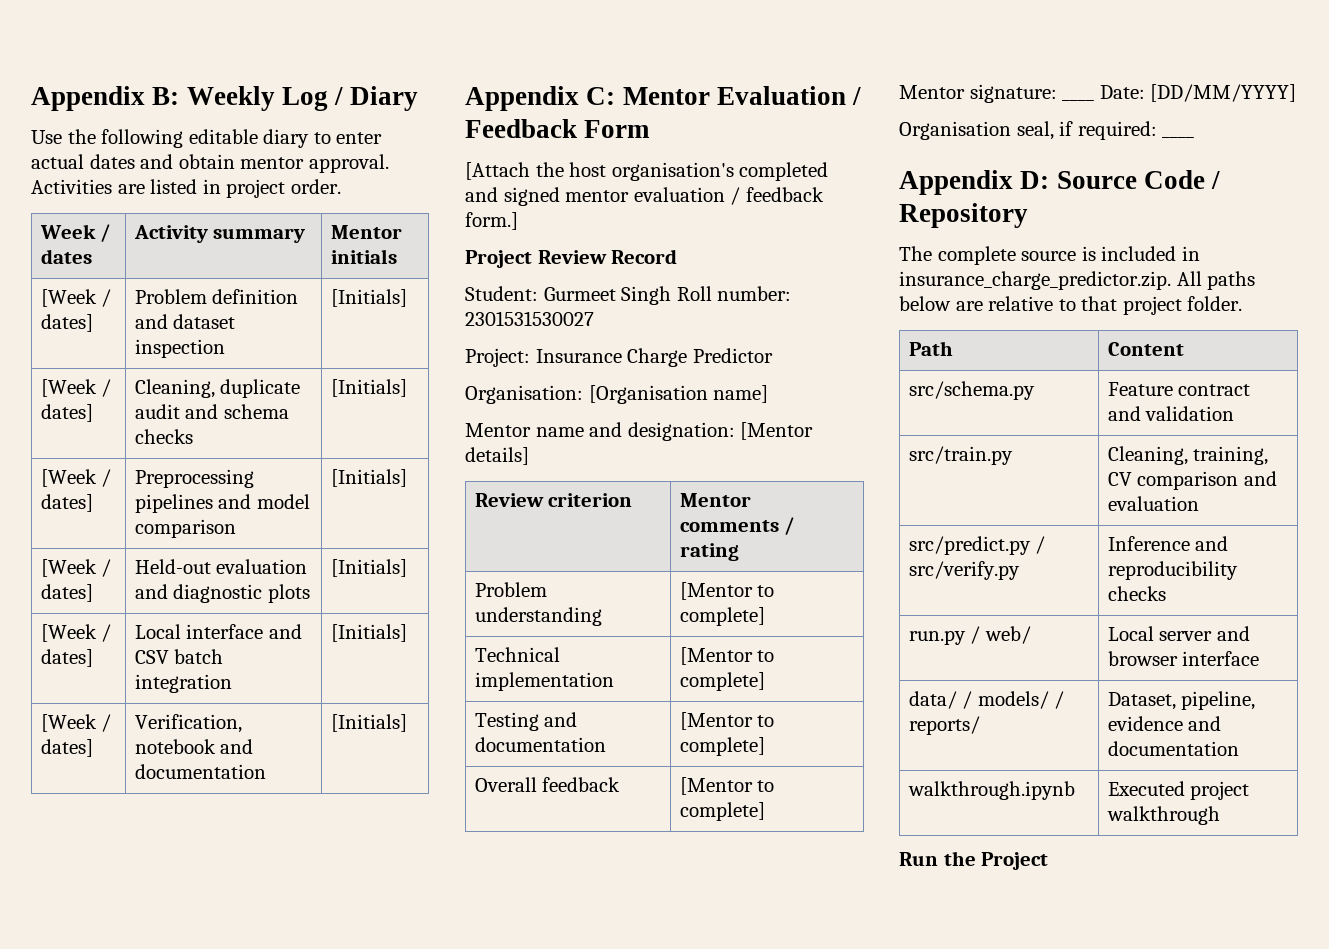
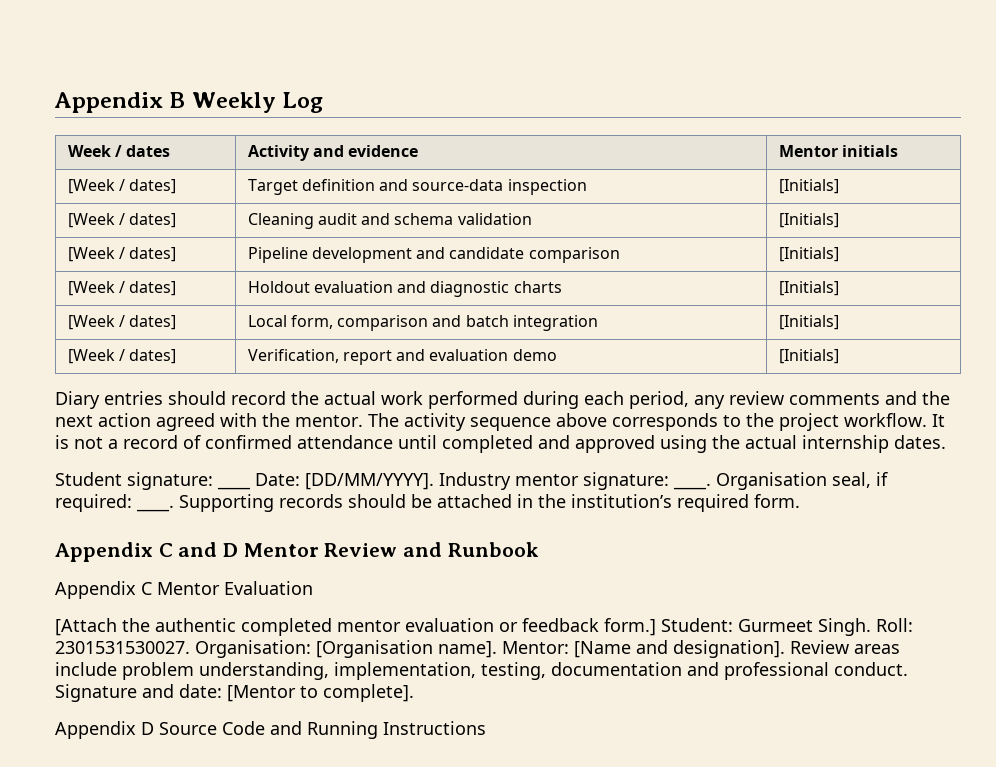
- Appendix B: Weekly Log / Diary
- Use the following editable diary to enter actual dates and obtain mentor approval. Activities are listed in project order.
+ Appendix B Weekly Log
- Week / dates | Activity summary | Mentor initials
+ Week / dates | Activity and evidence | Mentor initials
- [Week / dates] | Problem definition and dataset inspection | [Initials]
+ [Week / dates] | Target definition and source-data inspection | [Initials]
- [Week / dates] | Cleaning, duplicate audit and schema checks | [Initials]
- [Week / dates] | Preprocessing pipelines and model comparison | [Initials]
+ [Week / dates] | Cleaning audit and schema validation | [Initials]
+ [Week / dates] | Pipeline development and candidate comparison | [Initials]
- [Week / dates] | Held-out evaluation and diagnostic plots | [Initials]
+ [Week / dates] | Holdout evaluation and diagnostic charts | [Initials]
- [Week / dates] | Local interface and CSV batch integration | [Initials]
+ [Week / dates] | Local form, comparison and batch integration | [Initials]
- [Week / dates] | Verification, notebook and documentation | [Initials]
- Appendix C: Mentor Evaluation / Feedback Form
- [Attach the host organisation's completed and signed mentor evaluation / feedback form.]
- Project Review Record
- Student: Gurmeet Singh Roll number: 2301531530027
- Project: Insurance Charge Predictor
- Organisation: [Organisation name]
- Mentor name and designation: [Mentor details]
- Review criterion | Mentor comments / rating
- Problem understanding | [Mentor to complete]
- Technical implementation | [Mentor to complete]
- Testing and documentation | [Mentor to complete]
- Overall feedback | [Mentor to complete]
- Mentor signature: ____ Date: [DD/MM/YYYY]
- Organisation seal, if required: ____
- Appendix D: Source Code / Repository
- The complete source is included in insurance_charge_predictor.zip. All paths below are relative to that project folder.
- Path | Content
- src/schema.py | Feature contract and validation
- src/train.py | Cleaning, training, CV comparison and evaluation
- src/predict.py / src/verify.py | Inference and reproducibility checks
- run.py / web/ | Local server and browser interface
- data/ / models/ / reports/ | Dataset, pipeline, evidence and documentation
- walkthrough.ipynb | Executed project walkthrough
- Run the Project
+ [Week / dates] | Verification, report and evaluation demo | [Initials]
+ Diary entries should record the actual work performed during each period, any review comments and the next action agreed with the mentor. The activity sequence above corresponds to the project workflow. It is not a record of confirmed attendance until completed and approved using the actual internship dates.
+ Student signature: ____ Date: [DD/MM/YYYY]. Industry mentor signature: ____. Organisation seal, if required: ____. Supporting records should be attached in the institution’s required form.
+ Appendix C and D Mentor Review and Runbook
+ Appendix C Mentor Evaluation
+ [Attach the authentic completed mentor evaluation or feedback form.] Student: Gurmeet Singh. Roll: 2301531530027. Organisation: [Organisation name]. Mentor: [Name and designation]. Review areas include problem understanding, implementation, testing, documentation and professional conduct. Signature and date: [Mentor to complete].
+ Appendix D Source Code and Running Instructions

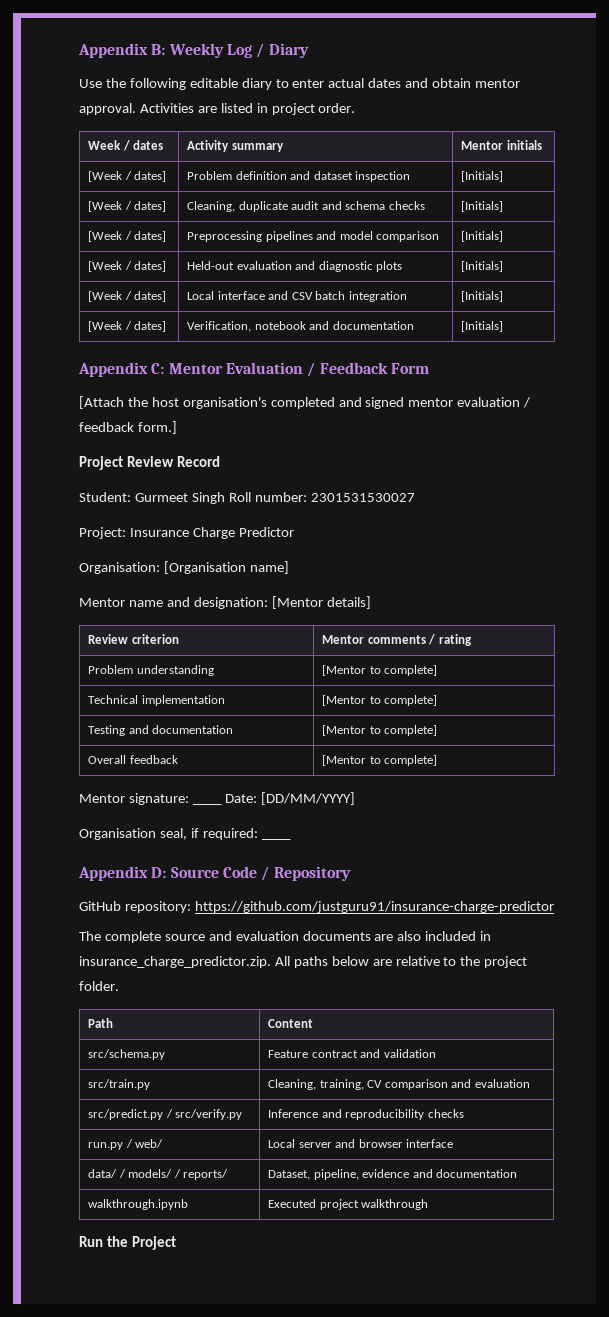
- Appendix B Weekly Log
+ Appendix B: Weekly Log / Diary
+ Use the following editable diary to enter actual dates and obtain mentor approval. Activities are listed in project order.
- Week / dates | Activity and evidence | Mentor initials
+ Week / dates | Activity summary | Mentor initials
- [Week / dates] | Target definition and source-data inspection | [Initials]
+ [Week / dates] | Problem definition and dataset inspection | [Initials]
- [Week / dates] | Cleaning audit and schema validation | [Initials]
- [Week / dates] | Pipeline development and candidate comparison | [Initials]
+ [Week / dates] | Cleaning, duplicate audit and schema checks | [Initials]
+ [Week / dates] | Preprocessing pipelines and model comparison | [Initials]
- [Week / dates] | Holdout evaluation and diagnostic charts | [Initials]
+ [Week / dates] | Held-out evaluation and diagnostic plots | [Initials]
- [Week / dates] | Local form, comparison and batch integration | [Initials]
+ [Week / dates] | Local interface and CSV batch integration | [Initials]
- [Week / dates] | Verification, report and evaluation demo | [Initials]
- Diary entries should record the actual work performed during each period, any review comments and the next action agreed with the mentor. The activity sequence above corresponds to the project workflow. It is not a record of confirmed attendance until completed and approved using the actual internship dates.
- Student signature: ____ Date: [DD/MM/YYYY]. Industry mentor signature: ____. Organisation seal, if required: ____. Supporting records should be attached in the institution’s required form.
- Appendix C and D Mentor Review and Runbook
- Appendix C Mentor Evaluation
- [Attach the authentic completed mentor evaluation or feedback form.] Student: Gurmeet Singh. Roll: 2301531530027. Organisation: [Organisation name]. Mentor: [Name and designation]. Review areas include problem understanding, implementation, testing, documentation and professional conduct. Signature and date: [Mentor to complete].
- Appendix D Source Code and Running Instructions
+ [Week / dates] | Verification, notebook and documentation | [Initials]
+ Appendix C: Mentor Evaluation / Feedback Form
+ [Attach the host organisation's completed and signed mentor evaluation / feedback form.]
+ Project Review Record
+ Student: Gurmeet Singh Roll number: 2301531530027
+ Project: Insurance Charge Predictor
+ Organisation: [Organisation name]
+ Mentor name and designation: [Mentor details]
+ Review criterion | Mentor comments / rating
+ Problem understanding | [Mentor to complete]
+ Technical implementation | [Mentor to complete]
+ Testing and documentation | [Mentor to complete]
+ Overall feedback | [Mentor to complete]
+ Mentor signature: ____ Date: [DD/MM/YYYY]
+ Organisation seal, if required: ____
+ Appendix D: Source Code / Repository
+ GitHub repository: https://github.com/justguru91/insurance-charge-predictor
+ The complete source and evaluation documents are also included in insurance_charge_predictor.zip. All paths below are relative to the project folder.
+ Path | Content
+ src/schema.py | Feature contract and validation
+ src/train.py | Cleaning, training, CV comparison and evaluation
+ src/predict.py / src/verify.py | Inference and reproducibility checks
+ run.py / web/ | Local server and browser interface
+ data/ / models/ / reports/ | Dataset, pipeline, evidence and documentation
+ walkthrough.ipynb | Executed project walkthrough
+ Run the Project

